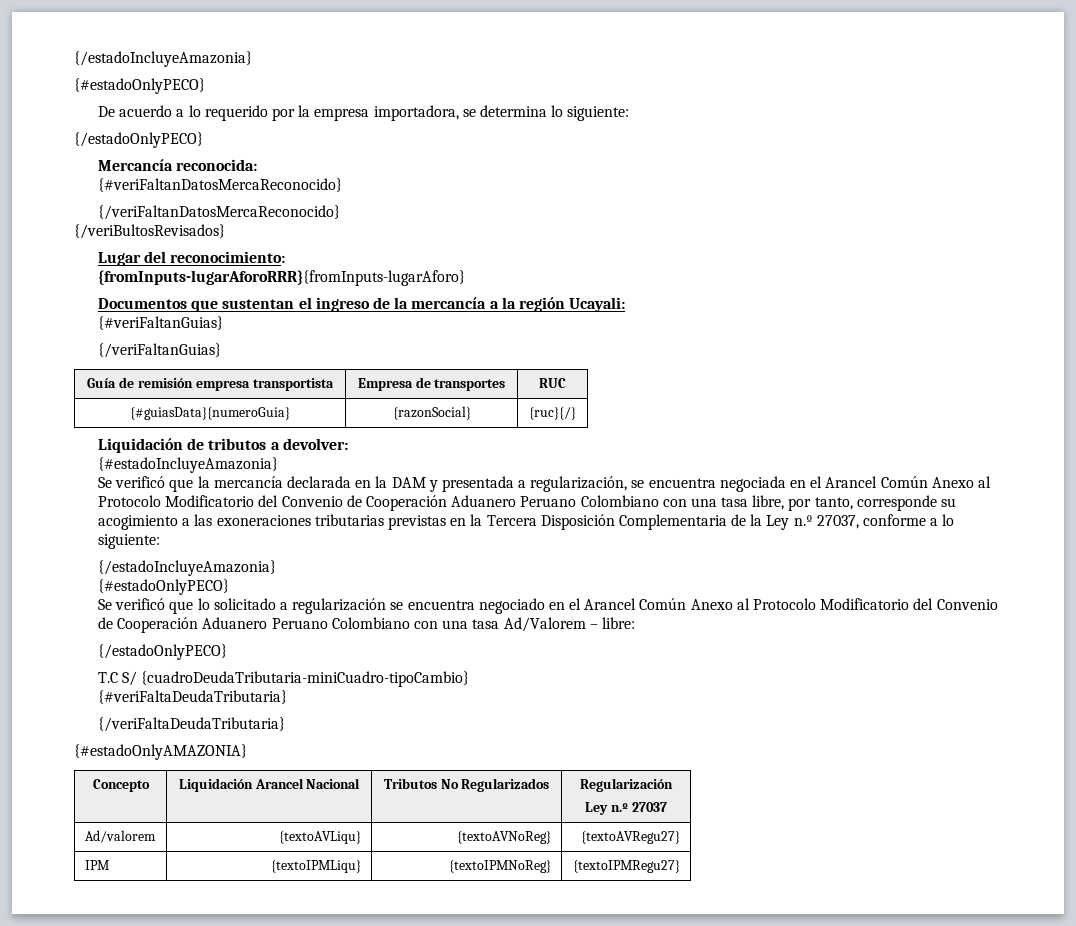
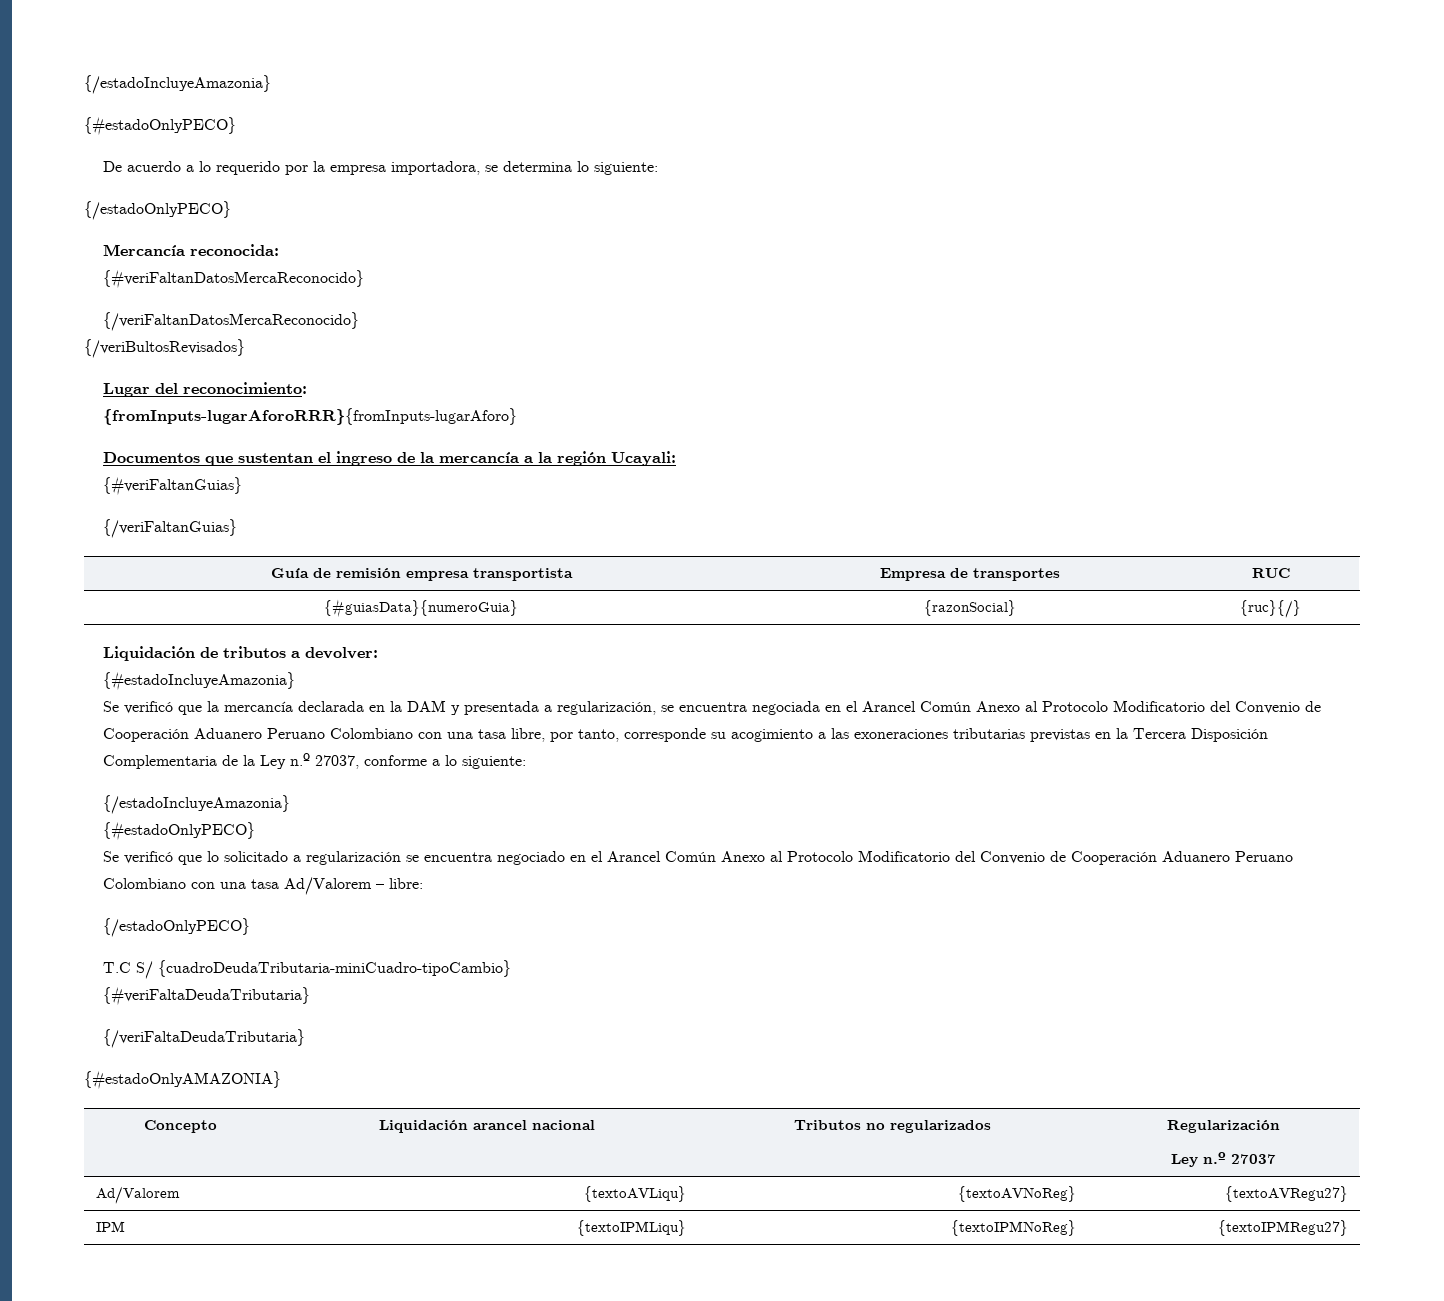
- Concepto | Liquidación Arancel Nacional | Tributos No Regularizados | Regularización
+ Concepto | Liquidación arancel nacional | Tributos no regularizados | Regularización
- Ad/valorem | {textoAVLiqu} | {textoAVNoReg} | {textoAVRegu27}
+ Ad/Valorem | {textoAVLiqu} | {textoAVNoReg} | {textoAVRegu27}

